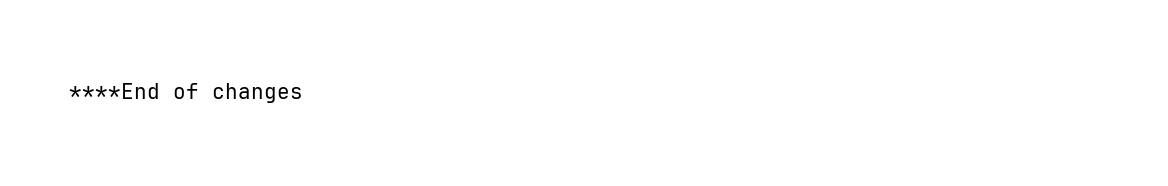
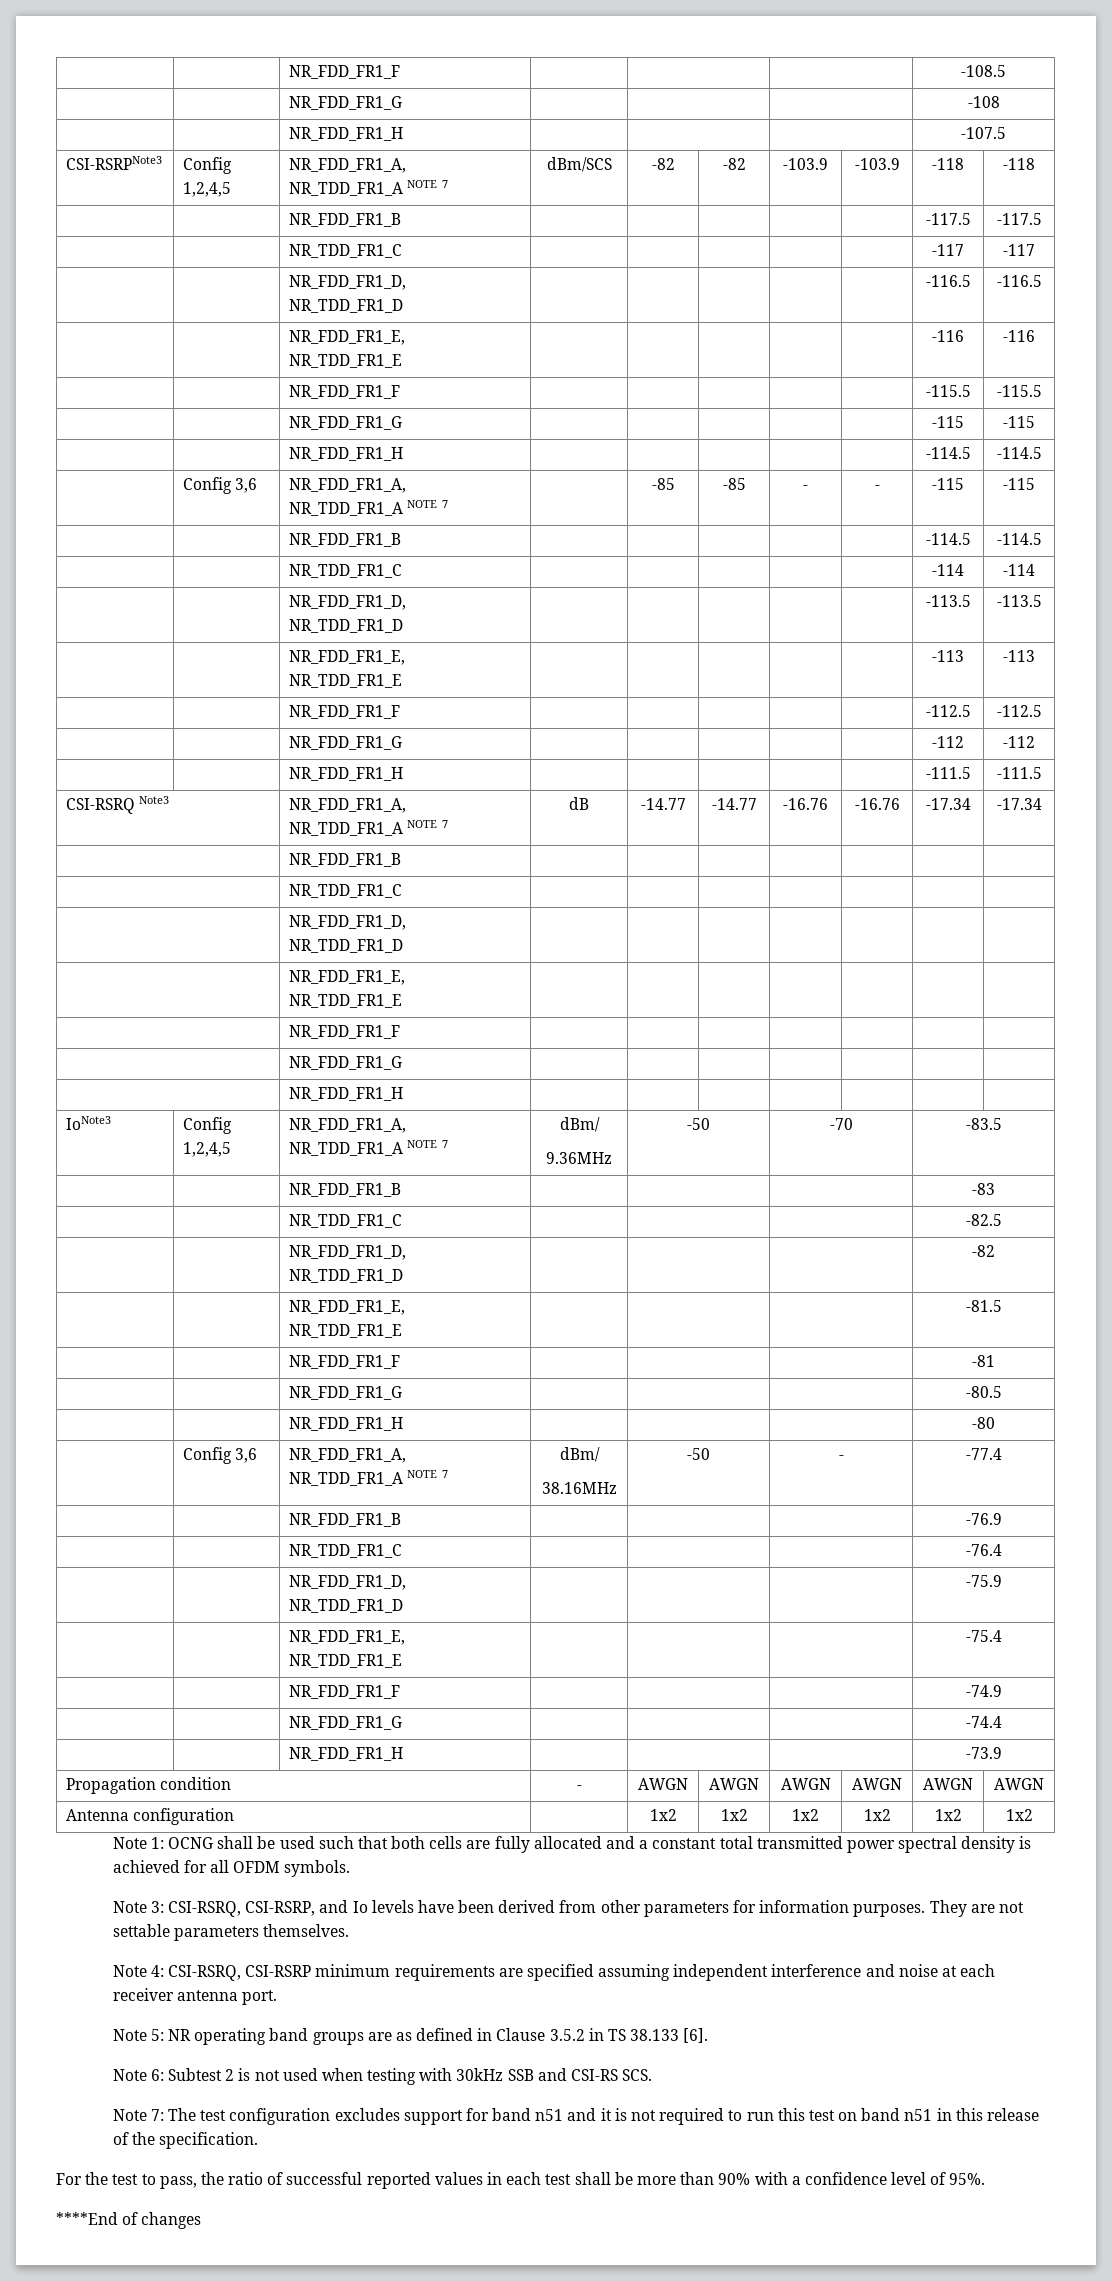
+ | | NR_FDD_FR1_F | | | | -108.5
+ | | NR_FDD_FR1_G | | | | -108
+ | | NR_FDD_FR1_H | | | | -107.5
+ CSI-RSRPNote3 | Config 1,2,4,5 | NR_FDD_FR1_A, NR_TDD_FR1_A NOTE 7 | dBm/SCS | -82 | -82 | -103.9 | -103.9 | -118 | -118
+ | | NR_FDD_FR1_B | | | | | | -117.5 | -117.5
+ | | NR_TDD_FR1_C | | | | | | -117 | -117
+ | | NR_FDD_FR1_D, NR_TDD_FR1_D | | | | | | -116.5 | -116.5
+ | | NR_FDD_FR1_E, NR_TDD_FR1_E | | | | | | -116 | -116
+ | | NR_FDD_FR1_F | | | | | | -115.5 | -115.5
+ | | NR_FDD_FR1_G | | | | | | -115 | -115
+ | | NR_FDD_FR1_H | | | | | | -114.5 | -114.5
+ | Config 3,6 | NR_FDD_FR1_A, NR_TDD_FR1_A NOTE 7 | | -85 | -85 | - | - | -115 | -115
+ | | NR_FDD_FR1_B | | | | | | -114.5 | -114.5
+ | | NR_TDD_FR1_C | | | | | | -114 | -114
+ | | NR_FDD_FR1_D, NR_TDD_FR1_D | | | | | | -113.5 | -113.5
+ | | NR_FDD_FR1_E, NR_TDD_FR1_E | | | | | | -113 | -113
+ | | NR_FDD_FR1_F | | | | | | -112.5 | -112.5
+ | | NR_FDD_FR1_G | | | | | | -112 | -112
+ | | NR_FDD_FR1_H | | | | | | -111.5 | -111.5
+ CSI-RSRQ Note3 | NR_FDD_FR1_A, NR_TDD_FR1_A NOTE 7 | dB | -14.77 | -14.77 | -16.76 | -16.76 | -17.34 | -17.34
+ | NR_FDD_FR1_B | | | | | | |
+ | NR_TDD_FR1_C | | | | | | |
+ | NR_FDD_FR1_D, NR_TDD_FR1_D | | | | | | |
+ | NR_FDD_FR1_E, NR_TDD_FR1_E | | | | | | |
+ | NR_FDD_FR1_F | | | | | | |
+ | NR_FDD_FR1_G | | | | | | |
+ | NR_FDD_FR1_H | | | | | | |
+ IoNote3 | Config 1,2,4,5 | NR_FDD_FR1_A, NR_TDD_FR1_A NOTE 7 | dBm/
+ 9.36MHz | -50 | -70 | -83.5
+ | | NR_FDD_FR1_B | | | | -83
+ | | NR_TDD_FR1_C | | | | -82.5
+ | | NR_FDD_FR1_D, NR_TDD_FR1_D | | | | -82
+ | | NR_FDD_FR1_E, NR_TDD_FR1_E | | | | -81.5
+ | | NR_FDD_FR1_F | | | | -81
+ | | NR_FDD_FR1_G | | | | -80.5
+ | | NR_FDD_FR1_H | | | | -80
+ | Config 3,6 | NR_FDD_FR1_A, NR_TDD_FR1_A NOTE 7 | dBm/
+ 38.16MHz | -50 | - | -77.4
+ | | NR_FDD_FR1_B | | | | -76.9
+ | | NR_TDD_FR1_C | | | | -76.4
+ | | NR_FDD_FR1_D, NR_TDD_FR1_D | | | | -75.9
+ | | NR_FDD_FR1_E, NR_TDD_FR1_E | | | | -75.4
+ | | NR_FDD_FR1_F | | | | -74.9
+ | | NR_FDD_FR1_G | | | | -74.4
+ | | NR_FDD_FR1_H | | | | -73.9
+ Propagation condition | - | AWGN | AWGN | AWGN | AWGN | AWGN | AWGN
+ Antenna configuration | | 1x2 | 1x2 | 1x2 | 1x2 | 1x2 | 1x2
+ Note 1: OCNG shall be used such that both cells are fully allocated and a constant total transmitted power spectral density is achieved for all OFDM symbols.
+ Note 3: CSI-RSRQ, CSI-RSRP, and Io levels have been derived from other parameters for information purposes. They are not settable parameters themselves.
+ Note 4: CSI-RSRQ, CSI-RSRP minimum requirements are specified assuming independent interference and noise at each receiver antenna port.
+ Note 5: NR operating band groups are as defined in Clause 3.5.2 in TS 38.133 [6].
+ Note 6: Subtest 2 is not used when testing with 30kHz SSB and CSI-RS SCS.
+ Note 7: The test configuration excludes support for band n51 and it is not required to run this test on band n51 in this release of the specification.
+ For the test to pass, the ratio of successful reported values in each test shall be more than 90% with a confidence level of 95%.

